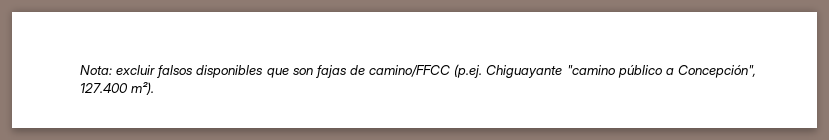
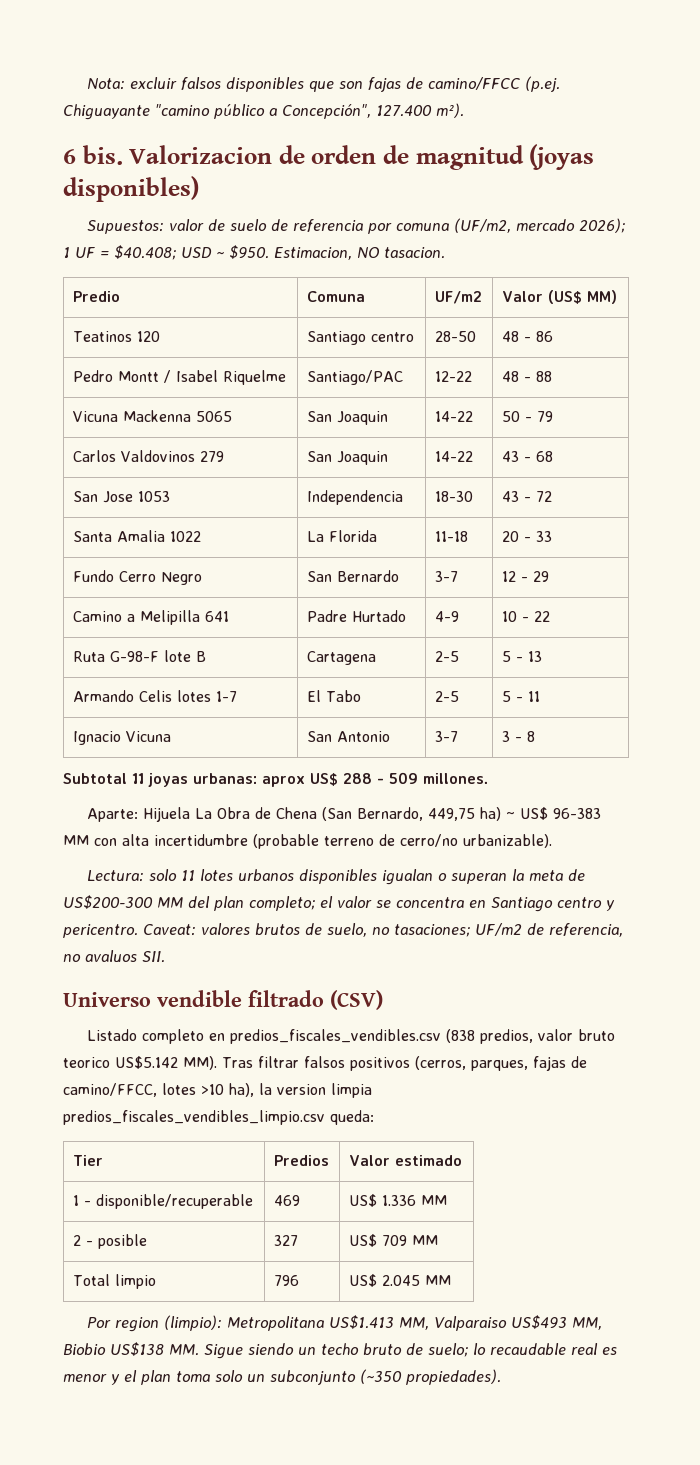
+ 6 bis. Valorizacion de orden de magnitud (joyas disponibles)
+ Supuestos: valor de suelo de referencia por comuna (UF/m2, mercado 2026); 1 UF = $40.408; USD ~ $950. Estimacion, NO tasacion.
+ Predio | Comuna | UF/m2 | Valor (US$ MM)
+ Teatinos 120 | Santiago centro | 28-50 | 48 - 86
+ Pedro Montt / Isabel Riquelme | Santiago/PAC | 12-22 | 48 - 88
+ Vicuna Mackenna 5065 | San Joaquin | 14-22 | 50 - 79
+ Carlos Valdovinos 279 | San Joaquin | 14-22 | 43 - 68
+ San Jose 1053 | Independencia | 18-30 | 43 - 72
+ Santa Amalia 1022 | La Florida | 11-18 | 20 - 33
+ Fundo Cerro Negro | San Bernardo | 3-7 | 12 - 29
+ Camino a Melipilla 641 | Padre Hurtado | 4-9 | 10 - 22
+ Ruta G-98-F lote B | Cartagena | 2-5 | 5 - 13
+ Armando Celis lotes 1-7 | El Tabo | 2-5 | 5 - 11
+ Ignacio Vicuna | San Antonio | 3-7 | 3 - 8
+ Subtotal 11 joyas urbanas: aprox US$ 288 - 509 millones.
+ Aparte: Hijuela La Obra de Chena (San Bernardo, 449,75 ha) ~ US$ 96-383 MM con alta incertidumbre (probable terreno de cerro/no urbanizable).
+ Lectura: solo 11 lotes urbanos disponibles igualan o superan la meta de US$200-300 MM del plan completo; el valor se concentra en Santiago centro y pericentro. Caveat: valores brutos de suelo, no tasaciones; UF/m2 de referencia, no avaluos SII.
+ Universo vendible filtrado (CSV)
+ Listado completo en predios_fiscales_vendibles.csv (838 predios, valor bruto teorico US$5.142 MM). Tras filtrar falsos positivos (cerros, parques, fajas de camino/FFCC, lotes >10 ha), la version limpia predios_fiscales_vendibles_limpio.csv queda:
+ Tier | Predios | Valor estimado
+ 1 - disponible/recuperable | 469 | US$ 1.336 MM
+ 2 - posible | 327 | US$ 709 MM
+ Total limpio | 796 | US$ 2.045 MM
+ Por region (limpio): Metropolitana US$1.413 MM, Valparaiso US$493 MM, Biobio US$138 MM. Sigue siendo un techo bruto de suelo; lo recaudable real es menor y el plan toma solo un subconjunto (~350 propiedades).

